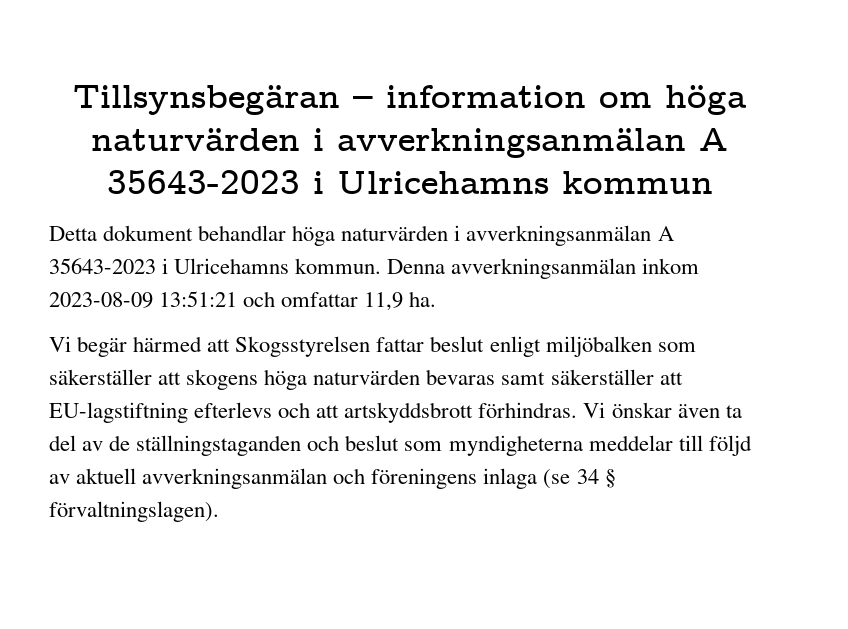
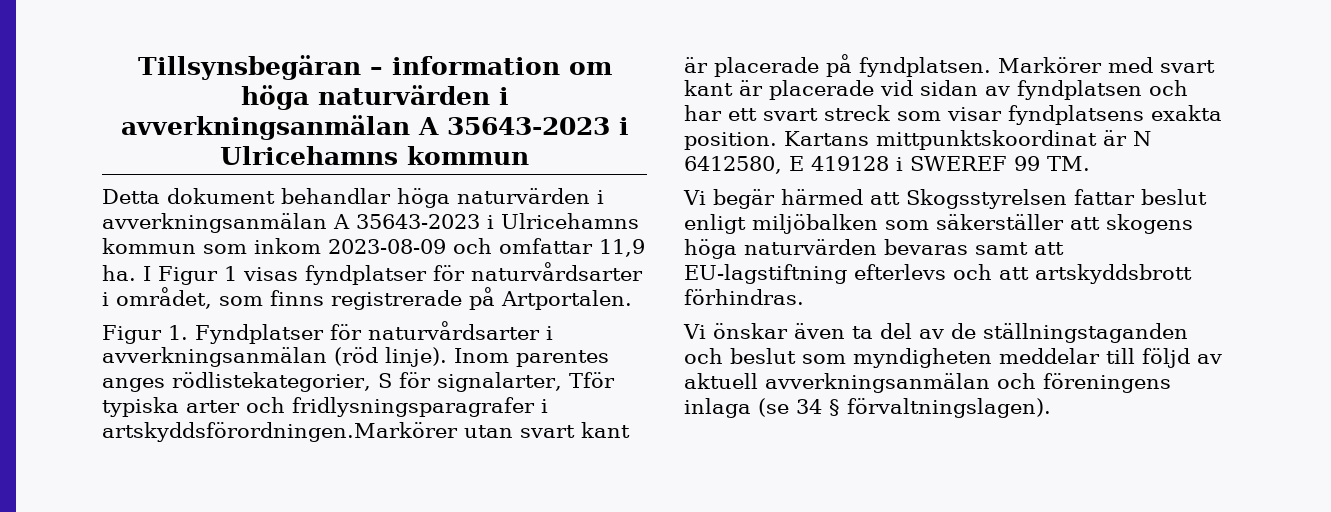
- Detta dokument behandlar höga naturvärden i avverkningsanmälan A 35643-2023 i Ulricehamns kommun. Denna avverkningsanmälan inkom 2023-08-09 13:51:21 och omfattar 11,9 ha.
+ Detta dokument behandlar höga naturvärden i avverkningsanmälan A 35643-2023 i Ulricehamns kommun som inkom 2023-08-09 och omfattar 11,9 ha. I Figur 1 visas fyndplatser för naturvårdsarter i området, som finns registrerade på Artportalen.
+ Figur 1. Fyndplatser för naturvårdsarter i avverkningsanmälan (röd linje). Inom parentes anges rödlistekategorier, S för signalarter, Tför typiska arter och fridlysningsparagrafer i artskyddsförordningen.Markörer utan svart kant är placerade på fyndplatsen. Markörer med svart kant är placerade vid sidan av fyndplatsen och har ett svart streck som visar fyndplatsens exakta position. Kartans mittpunktskoordinat är N 6412580, E 419128 i SWEREF 99 TM.
- Vi begär härmed att Skogsstyrelsen fattar beslut enligt miljöbalken som säkerställer att skogens höga naturvärden bevaras samt säkerställer att EU-lagstiftning efterlevs och att artskyddsbrott förhindras. Vi önskar även ta del av de ställningstaganden och beslut som myndigheterna meddelar till följd av aktuell avverkningsanmälan och föreningens inlaga (se 34 § förvaltningslagen).
+ Vi begär härmed att Skogsstyrelsen fattar beslut enligt miljöbalken som säkerställer att skogens höga naturvärden bevaras samt att EU-lagstiftning efterlevs och att artskyddsbrott förhindras.
+ Vi önskar även ta del av de ställningstaganden och beslut som myndigheten meddelar till följd av aktuell avverkningsanmälan och föreningens inlaga (se 34 § förvaltningslagen).

